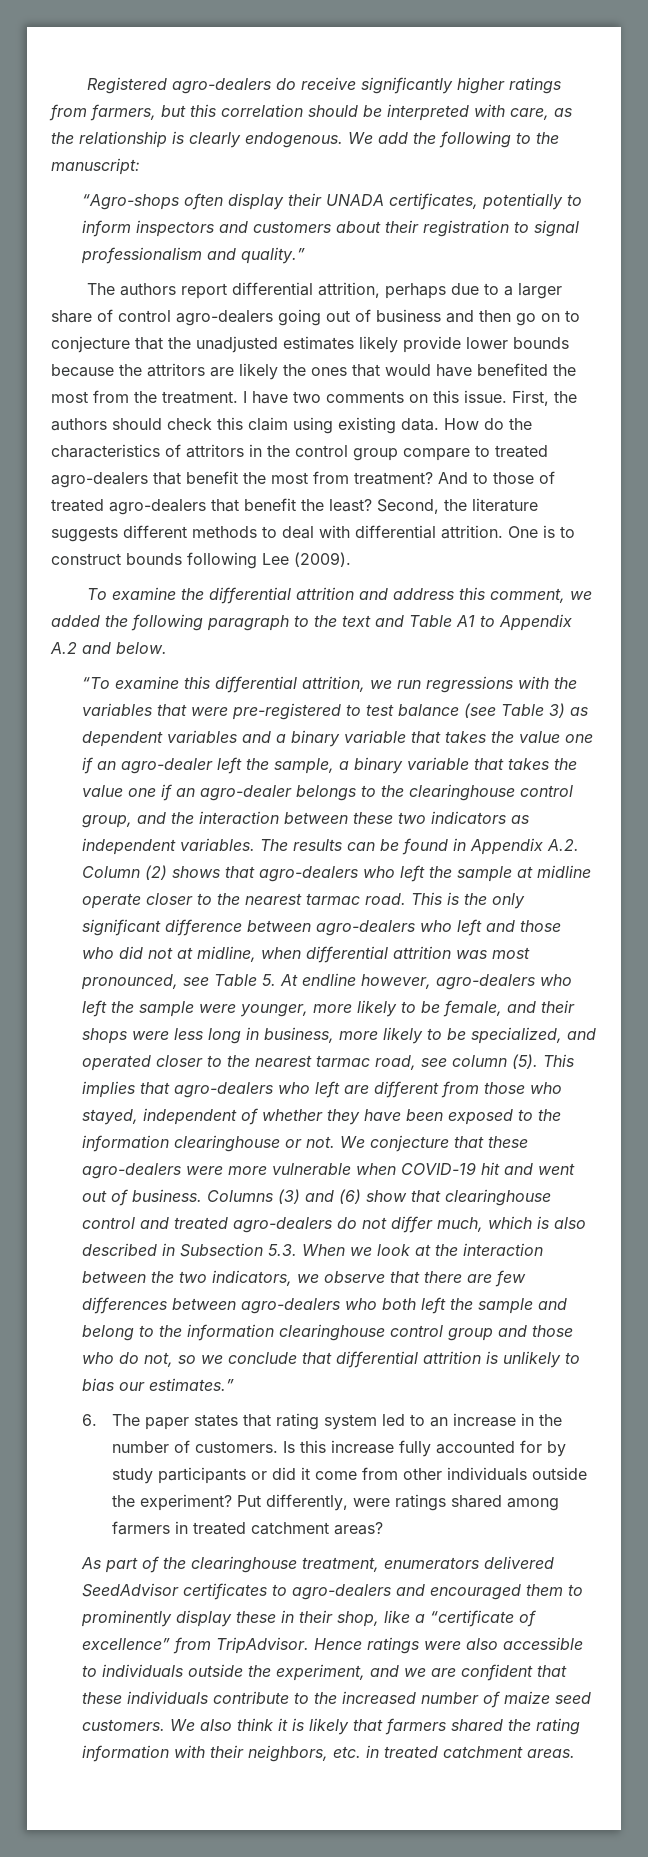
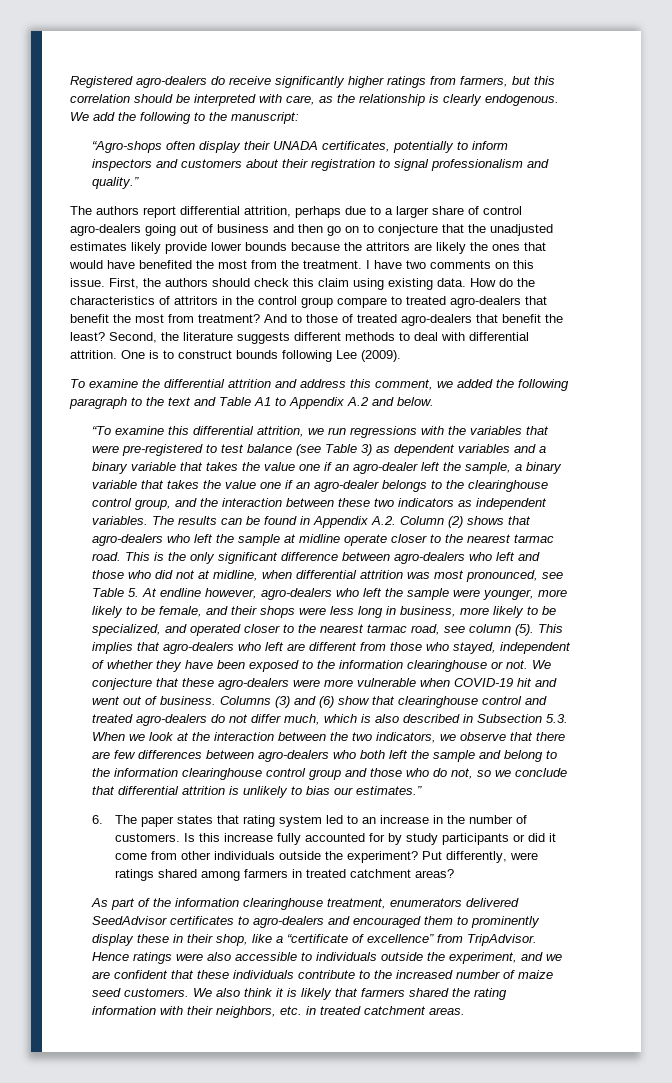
- As part of the clearinghouse treatment, enumerators delivered SeedAdvisor certificates to agro-dealers and encouraged them to prominently display these in their shop, like a “certificate of excellence” from TripAdvisor.
+ As part of the information clearinghouse treatment, enumerators delivered SeedAdvisor certificates to agro-dealers and encouraged them to prominently display these in their shop, like a “certificate of excellence” from TripAdvisor.

